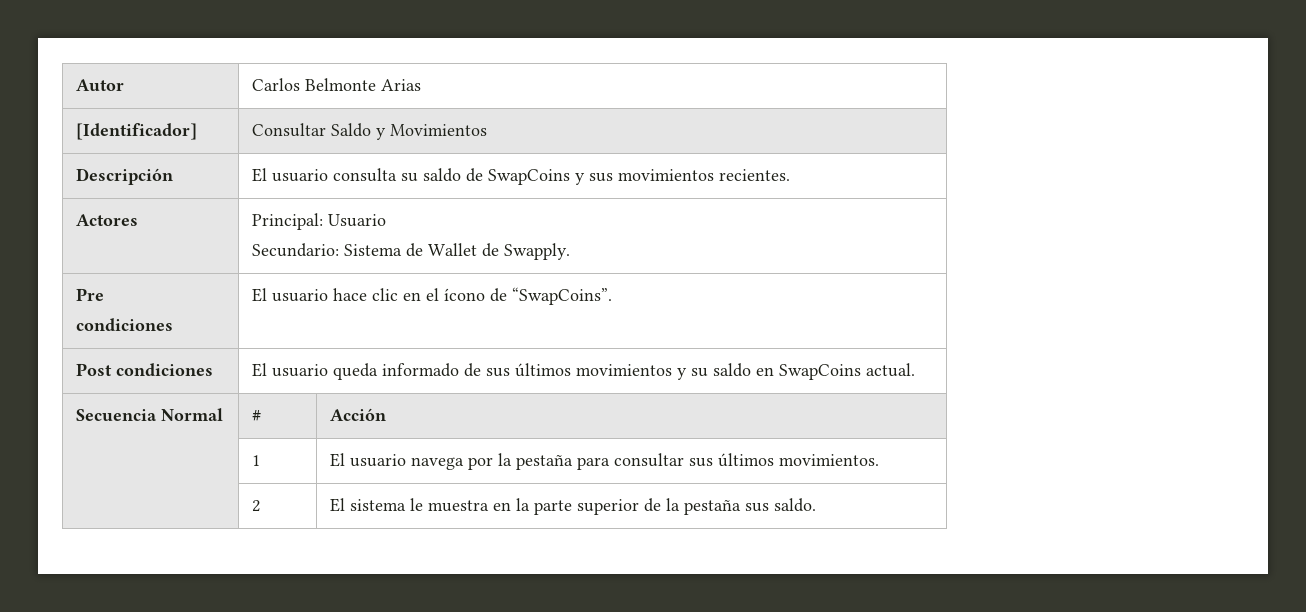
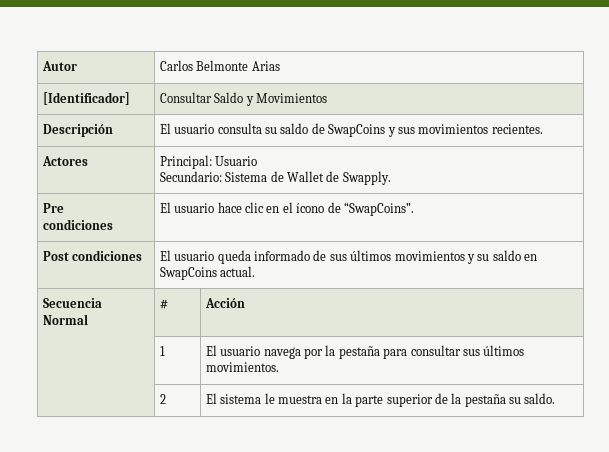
- | 2 | El sistema le muestra en la parte superior de la pestaña sus saldo.
+ | 2 | El sistema le muestra en la parte superior de la pestaña su saldo.

